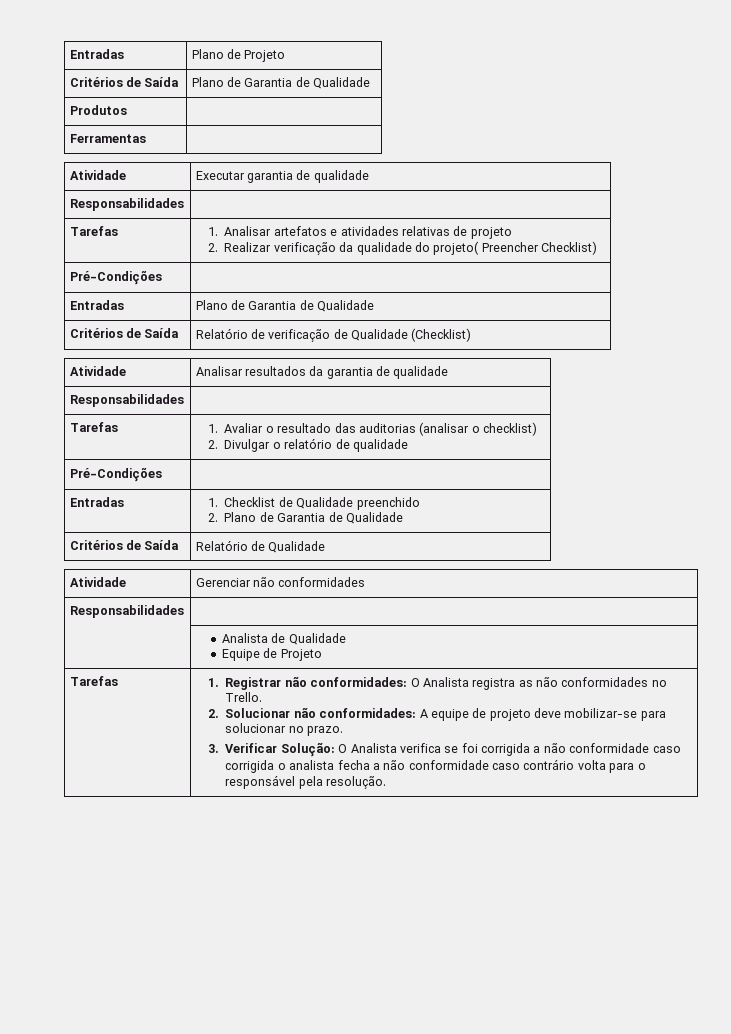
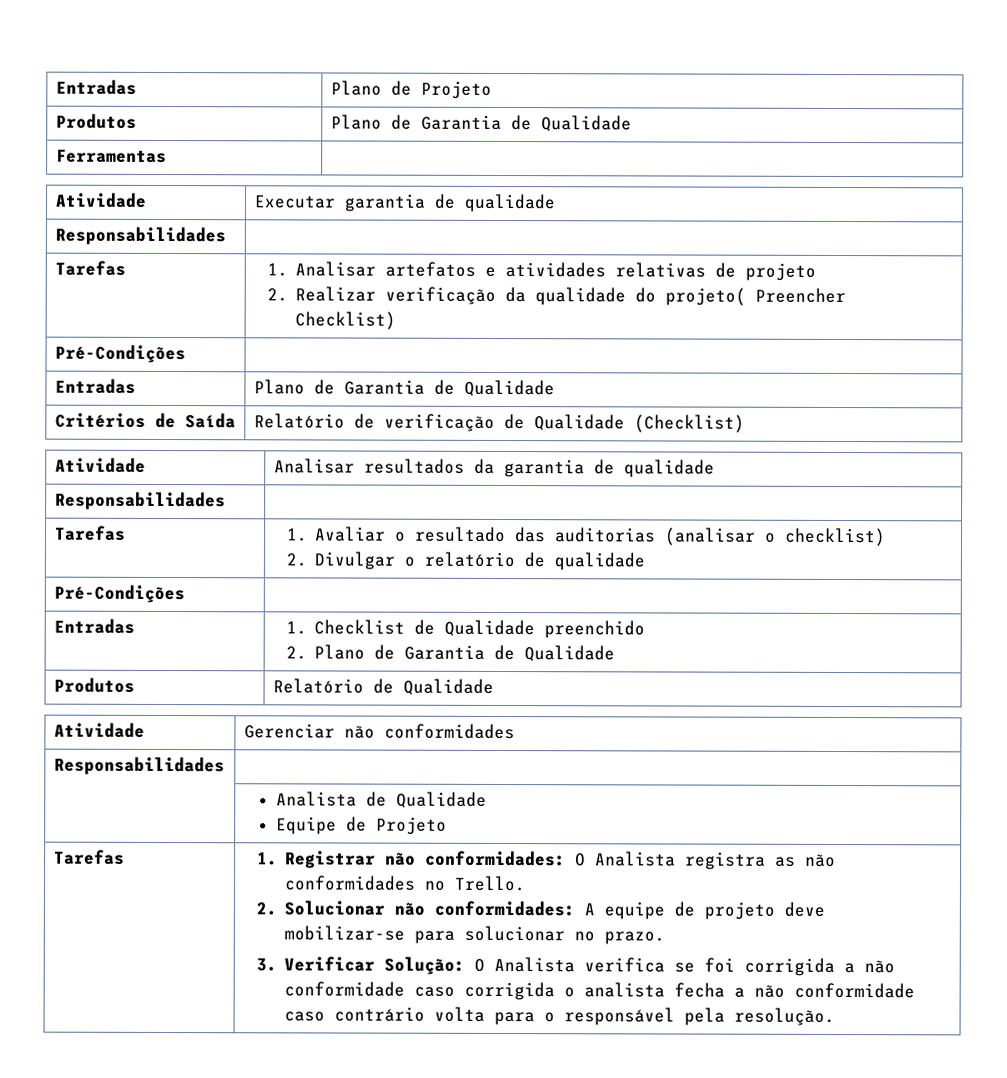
- Critérios de Saída | Plano de Garantia de Qualidade
- Produtos |
+ Produtos | Plano de Garantia de Qualidade
- Critérios de Saída | Relatório de Qualidade
+ Produtos | Relatório de Qualidade

